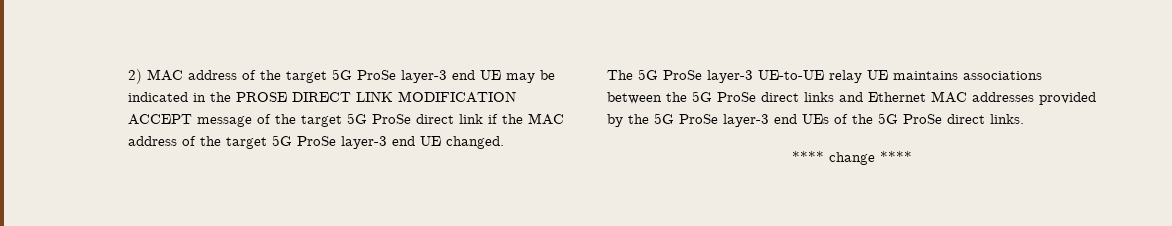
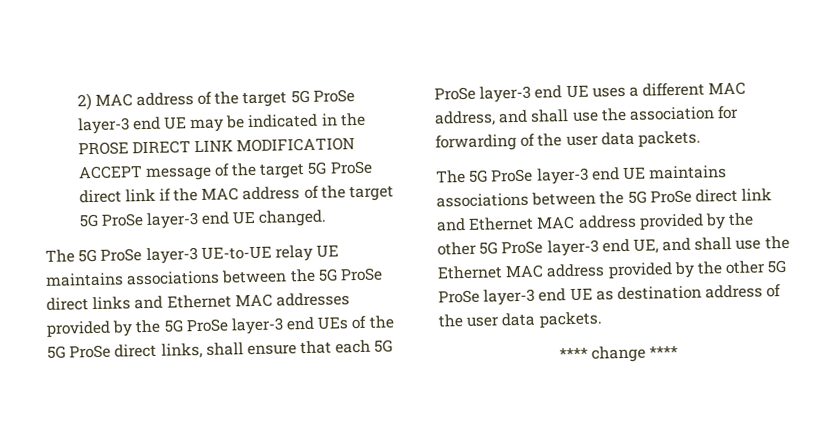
- The 5G ProSe layer-3 UE-to-UE relay UE maintains associations between the 5G ProSe direct links and Ethernet MAC addresses provided by the 5G ProSe layer-3 end UEs of the 5G ProSe direct links.
+ The 5G ProSe layer-3 UE-to-UE relay UE maintains associations between the 5G ProSe direct links and Ethernet MAC addresses provided by the 5G ProSe layer-3 end UEs of the 5G ProSe direct links, shall ensure that each 5G ProSe layer-3 end UE uses a different MAC address, and shall use the association for forwarding of the user data packets.
+ The 5G ProSe layer-3 end UE maintains associations between the 5G ProSe direct link and Ethernet MAC address provided by the other 5G ProSe layer-3 end UE, and shall use the Ethernet MAC address provided by the other 5G ProSe layer-3 end UE as destination address of the user data packets.

